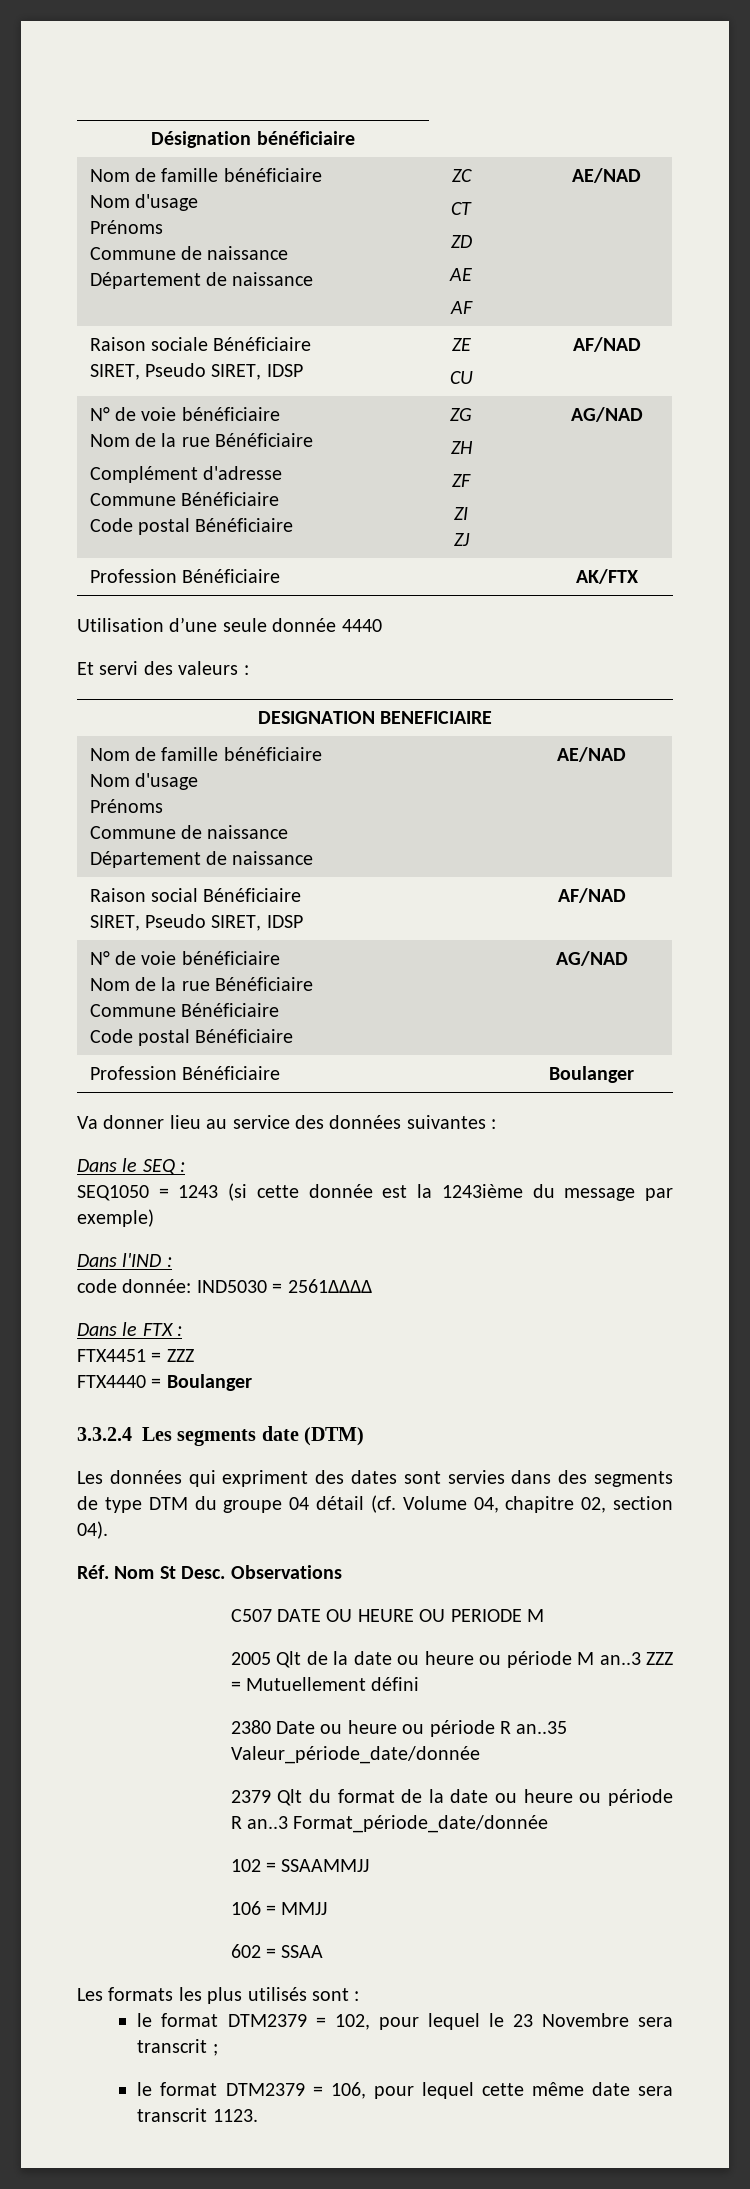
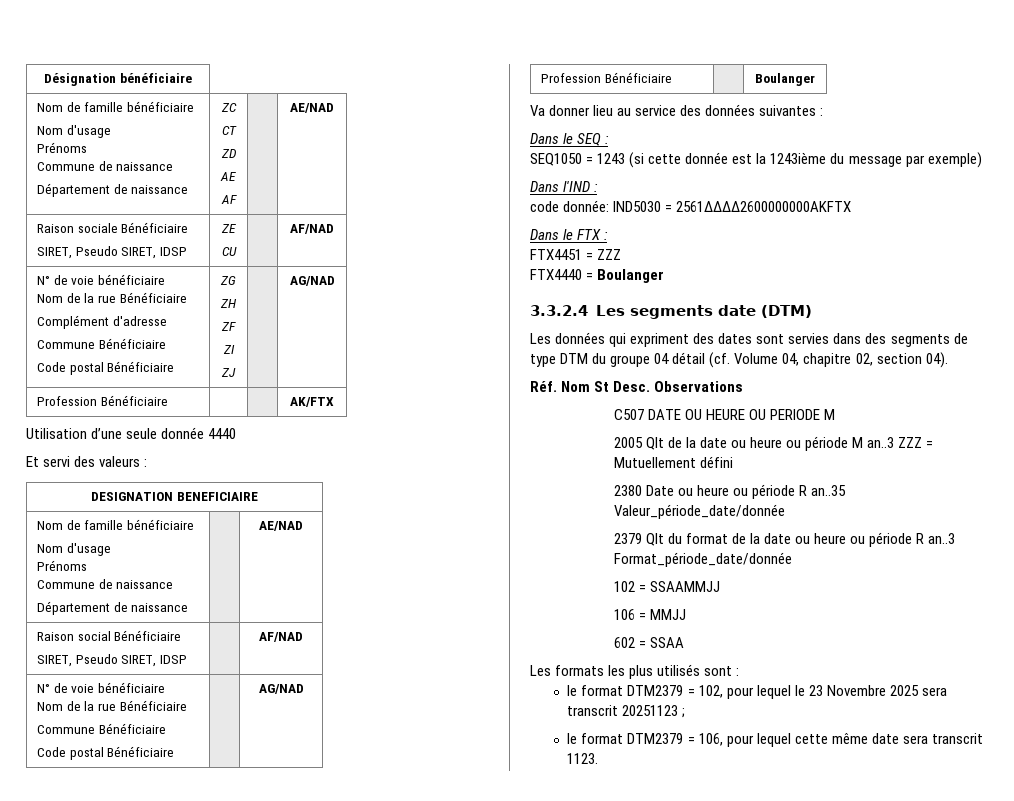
- code donnée: IND5030 = 2561ΔΔΔΔ
+ code donnée: IND5030 = 2561ΔΔΔΔ2600000000AKFTX
- le format DTM2379 = 102, pour lequel le 23 Novembre sera transcrit ;
+ le format DTM2379 = 102, pour lequel le 23 Novembre 2025 sera transcrit 20251123 ;

